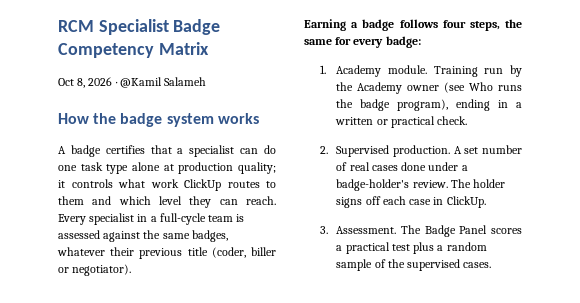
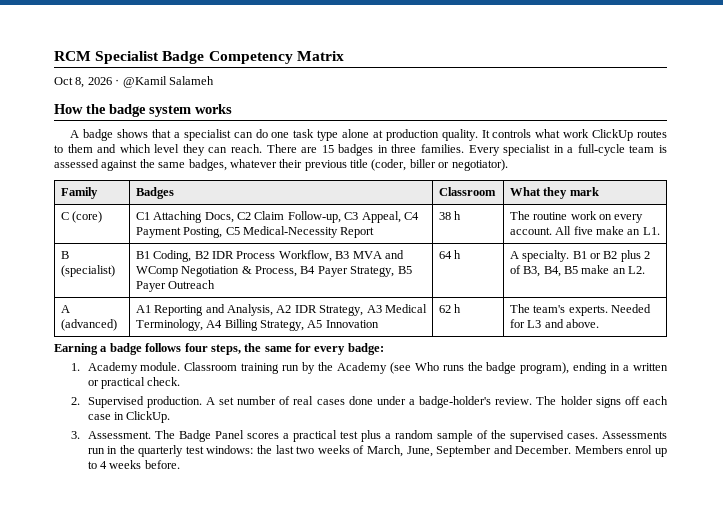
- A badge certifies that a specialist can do one task type alone at production quality; it controls what work ClickUp routes to them and which level they can reach.
+ A badge shows that a specialist can do one task type alone at production quality. It controls what work ClickUp routes to them and which level they can reach.
+ There are 15 badges in three families.
+ Family | Badges | Classroom | What they mark
+ C (core) | C1 Attaching Docs, C2 Claim Follow-up, C3 Appeal, C4 Payment Posting, C5 Medical-Necessity Report | 38 h | The routine work on every account. All five make an L1.
+ B (specialist) | B1 Coding, B2 IDR Process Workflow, B3 MVA and WComp Negotiation & Process, B4 Payer Strategy, B5 Payer Outreach | 64 h | A specialty. B1 or B2 plus 2 of B3, B4, B5 make an L2.
+ A (advanced) | A1 Reporting and Analysis, A2 IDR Strategy, A3 Medical Terminology, A4 Billing Strategy, A5 Innovation | 62 h | The team's experts. Needed for L3 and above.
- Training run by the Academy owner (see Who runs the badge program), ending in a written or practical check.
+ Classroom training run by the Academy (see Who runs the badge program), ending in a written or practical check.
+ Assessments run in the quarterly test windows: the last two weeks of March, June, September and December. Members enrol up to 4 weeks before.

